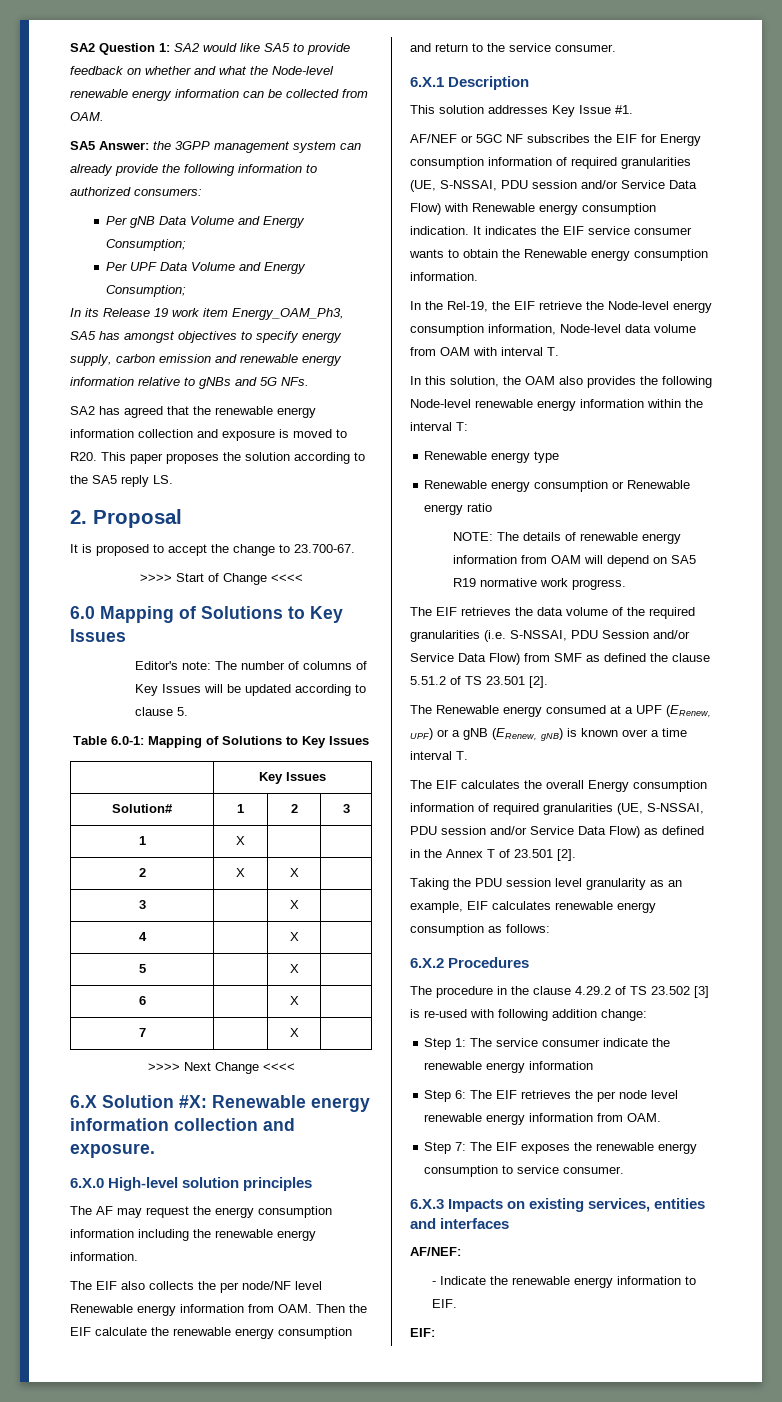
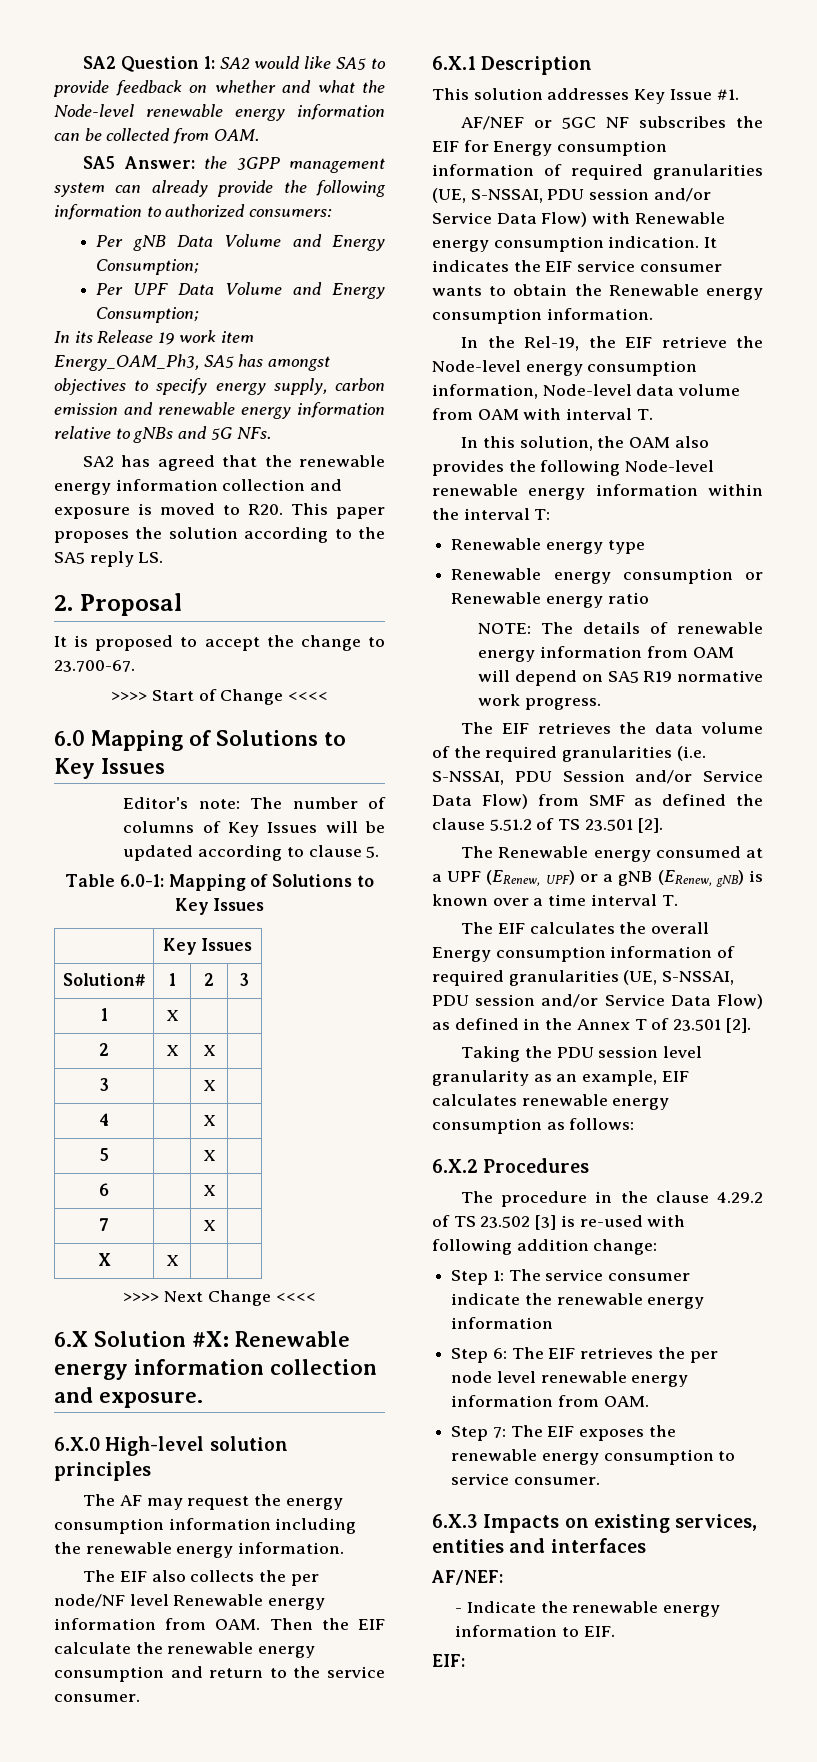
+ X | X | |

